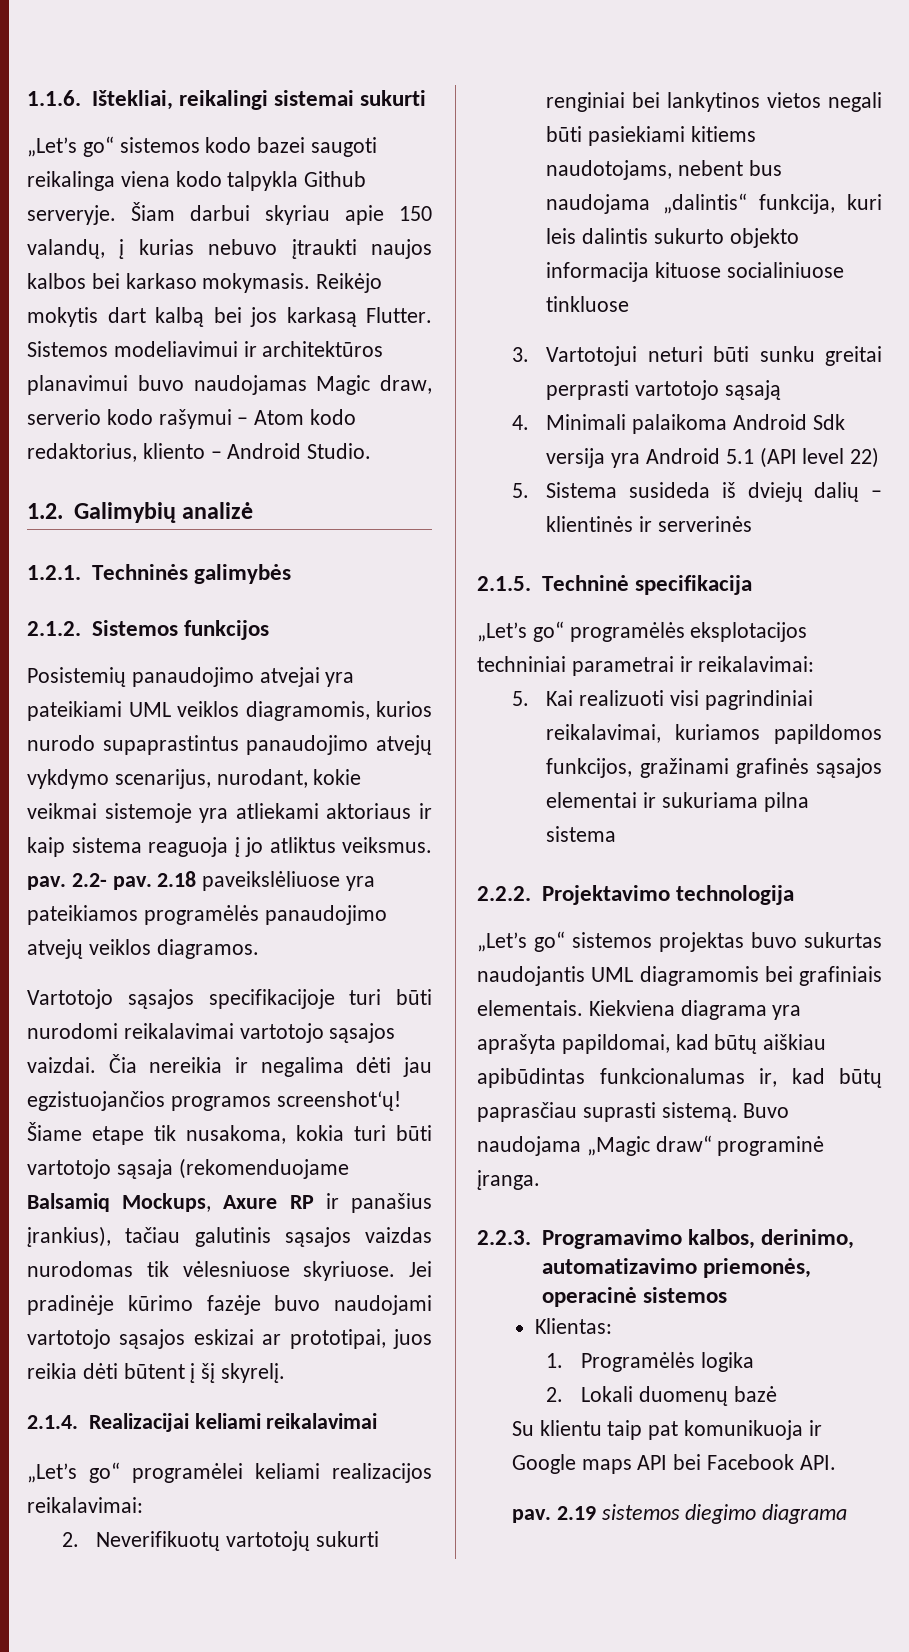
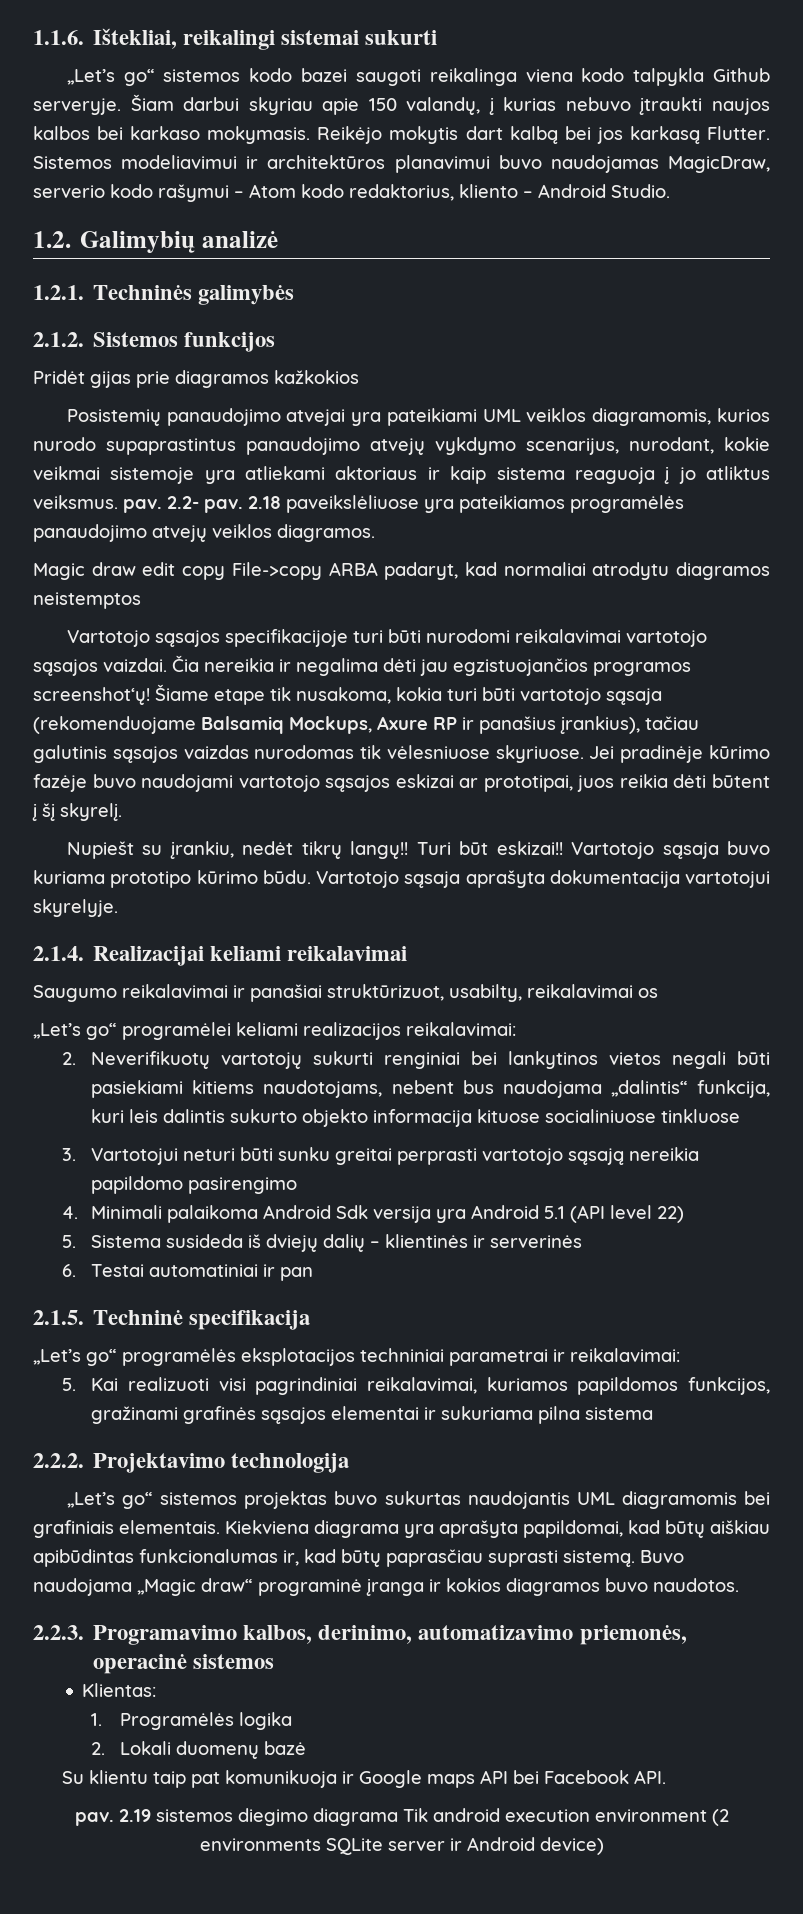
- Sistemos modeliavimui ir architektūros planavimui buvo naudojamas Magic draw, serverio kodo rašymui – Atom kodo redaktorius, kliento – Android Studio.
+ Sistemos modeliavimui ir architektūros planavimui buvo naudojamas MagicDraw, serverio kodo rašymui – Atom kodo redaktorius, kliento – Android Studio.
+ Pridėt gijas prie diagramos kažkokios
+ Magic draw edit copy File->copy ARBA padaryt, kad normaliai atrodytu diagramos neistemptos
+ Nupiešt su įrankiu, nedėt tikrų langų!! Turi būt eskizai!! Vartotojo sąsaja buvo kuriama prototipo kūrimo būdu. Vartotojo sąsaja aprašyta dokumentacija vartotojui skyrelyje.
  2.1.4. Realizacijai keliami reikalavimai
+ Saugumo reikalavimai ir panašiai struktūrizuot, usabilty, reikalavimai os
- 3. Vartotojui neturi būti sunku greitai perprasti vartotojo sąsają
+ 3. Vartotojui neturi būti sunku greitai perprasti vartotojo sąsają nereikia papildomo pasirengimo
+ 6. Testai automatiniai ir pan
- Buvo naudojama „Magic draw“ programinė įranga.
+ Buvo naudojama „Magic draw“ programinė įranga ir kokios diagramos buvo naudotos.
- 2.19 sistemos diegimo diagrama
+ 2.19 sistemos diegimo diagrama Tik android execution environment (2 environments SQLite server ir Android device)

